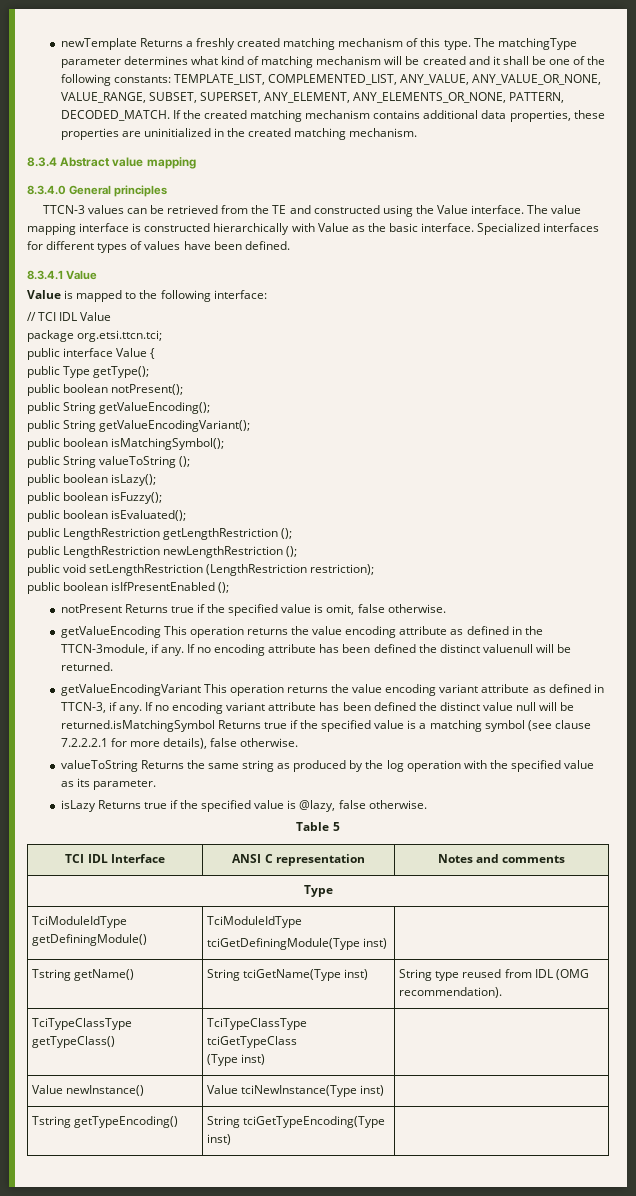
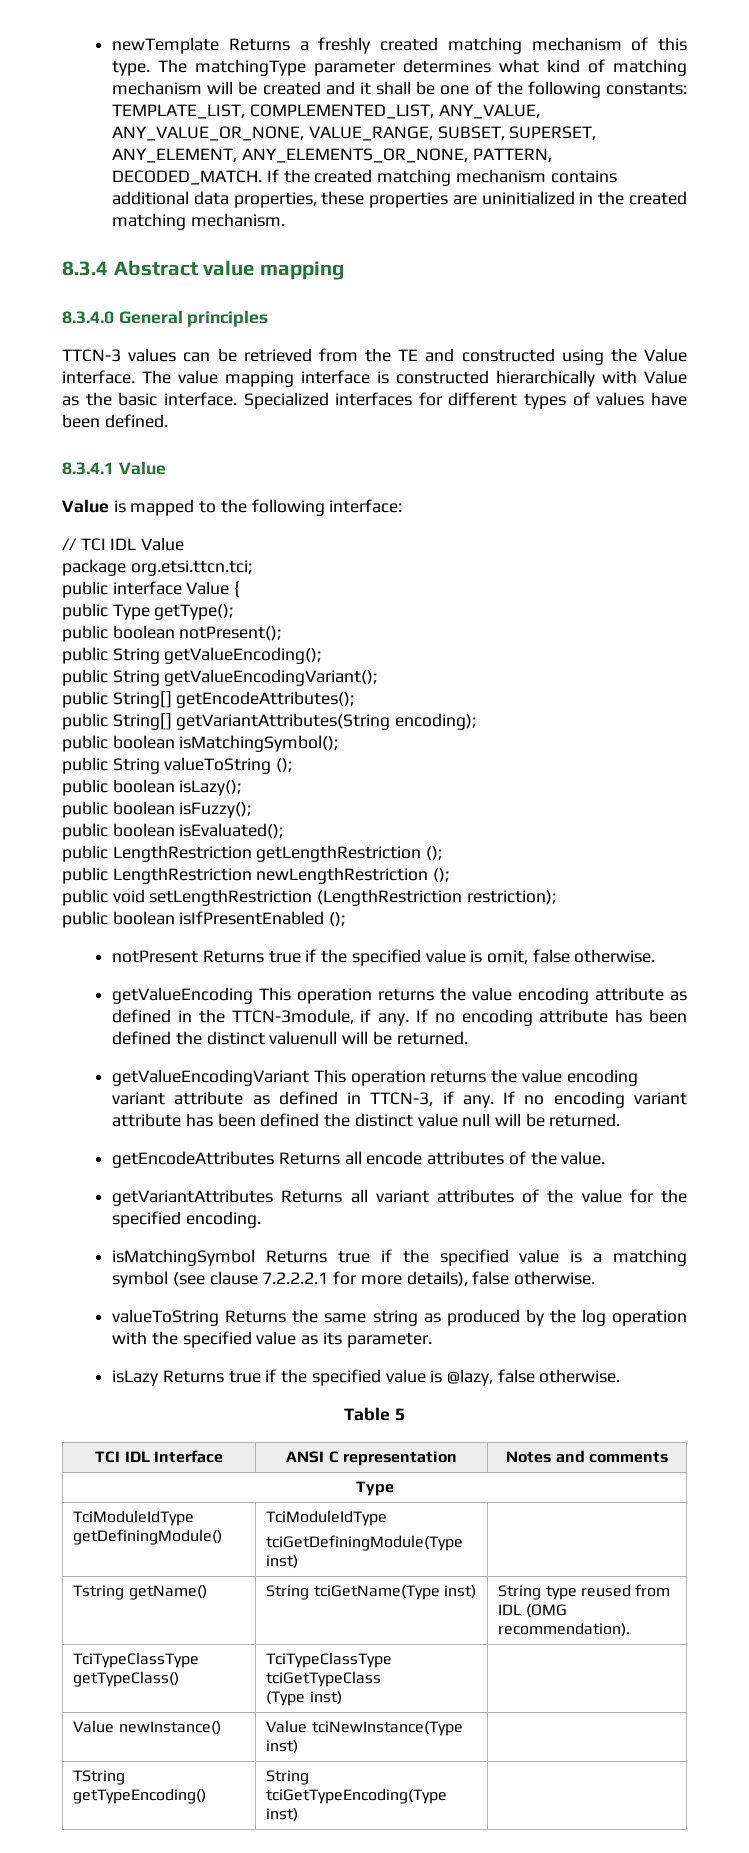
+ public String[] getEncodeAttributes();
+ public String[] getVariantAttributes(String encoding);
- If no encoding variant attribute has been defined the distinct value null will be returned.isMatchingSymbol Returns true if the specified value is a matching symbol (see clause 7.2.2.2.1 for more details), false otherwise.
+ If no encoding variant attribute has been defined the distinct value null will be returned.
+ getEncodeAttributes Returns all encode attributes of the value.
+ getVariantAttributes Returns all variant attributes of the value for the specified encoding.
+ isMatchingSymbol Returns true if the specified value is a matching symbol (see clause 7.2.2.2.1 for more details), false otherwise.
- Tstring getTypeEncoding() | String tciGetTypeEncoding(Type inst) |
+ TString getTypeEncoding() | String tciGetTypeEncoding(Type inst) |

